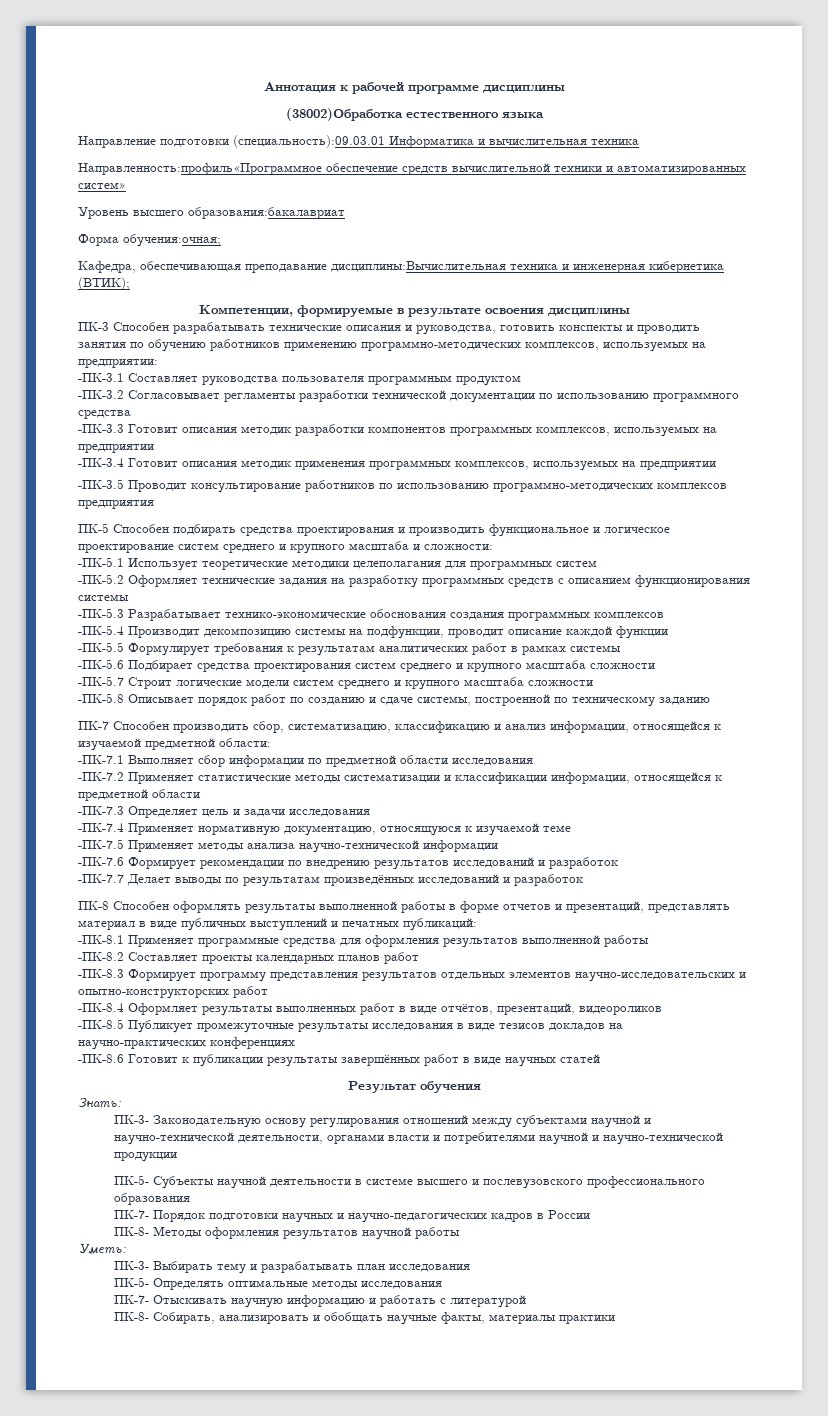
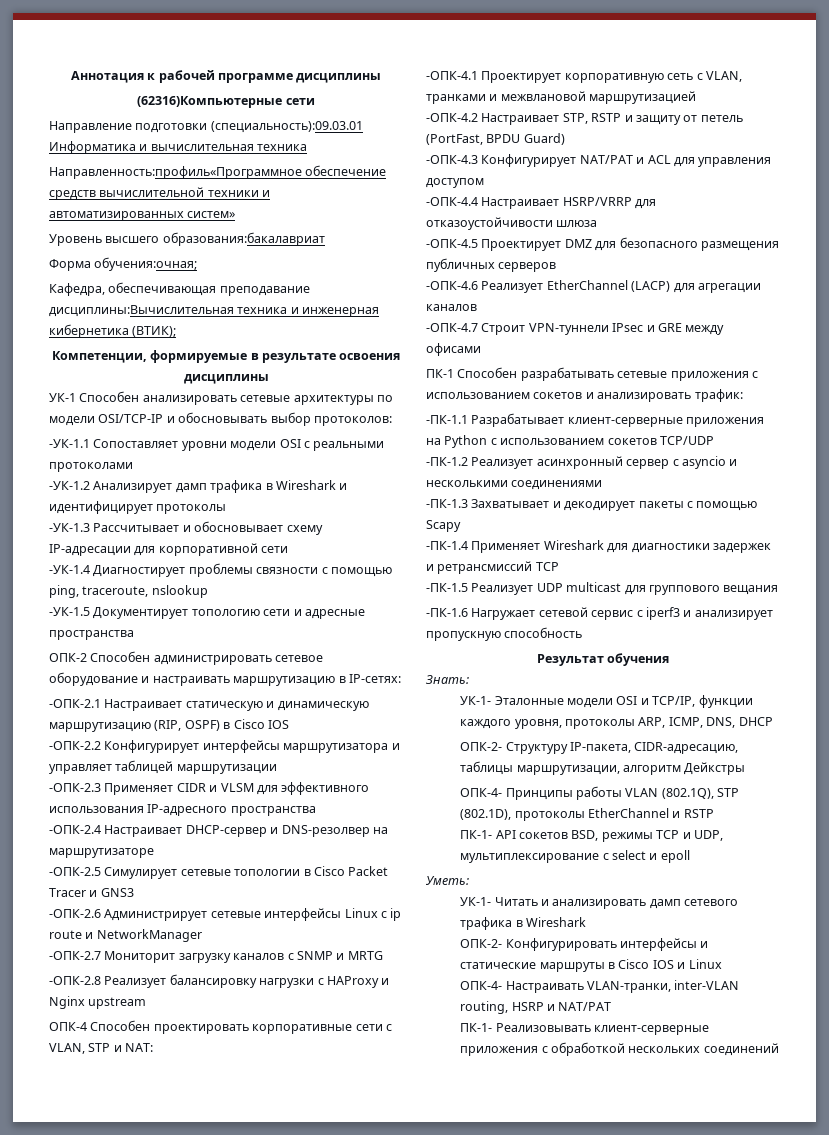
- (38002)Обработка естественного языка
+ (62316)Компьютерные сети
- ПК-3 Способен разрабатывать технические описания и руководства, готовить конспекты и проводить занятия по обучению работников применению программно-методических комплексов, используемых на предприятии:
- -ПК-3.1 Составляет руководства пользователя программным продуктом
- -ПК-3.2 Согласовывает регламенты разработки технической документации по использованию программного средства
- -ПК-3.3 Готовит описания методик разработки компонентов программных комплексов, используемых на предприятии
- -ПК-3.4 Готовит описания методик применения программных комплексов, используемых на предприятии
- -ПК-3.5 Проводит консультирование работников по использованию программно-методических комплексов предприятия
- ПК-5 Способен подбирать средства проектирования и производить функциональное и логическое проектирование систем среднего и крупного масштаба и сложности:
- -ПК-5.1 Использует теоретические методики целеполагания для программных систем
- -ПК-5.2 Оформляет технические задания на разработку программных средств с описанием функционирования системы
- -ПК-5.3 Разрабатывает технико-экономические обоснования создания программных комплексов
- -ПК-5.4 Производит декомпозицию системы на подфункции, проводит описание каждой функции
- -ПК-5.5 Формулирует требования к результатам аналитических работ в рамках системы
- -ПК-5.6 Подбирает средства проектирования систем среднего и крупного масштаба сложности
- -ПК-5.7 Строит логические модели систем среднего и крупного масштаба сложности
- -ПК-5.8 Описывает порядок работ по созданию и сдаче системы, построенной по техническому заданию
- ПК-7 Способен производить сбор, систематизацию, классификацию и анализ информации, относящейся к изучаемой предметной области:
- -ПК-7.1 Выполняет сбор информации по предметной области исследования
- -ПК-7.2 Применяет статистические методы систематизации и классификации информации, относящейся к предметной области
- -ПК-7.3 Определяет цель и задачи исследования
- -ПК-7.4 Применяет нормативную документацию, относящуюся к изучаемой теме
- -ПК-7.5 Применяет методы анализа научно-технической информации
- -ПК-7.6 Формирует рекомендации по внедрению результатов исследований и разработок
- -ПК-7.7 Делает выводы по результатам произведённых исследований и разработок
- ПК-8 Способен оформлять результаты выполненной работы в форме отчетов и презентаций, представлять материал в виде публичных выступлений и печатных публикаций:
- -ПК-8.1 Применяет программные средства для оформления результатов выполненной работы
- -ПК-8.2 Составляет проекты календарных планов работ
- -ПК-8.3 Формирует программу представления результатов отдельных элементов научно-исследовательских и опытно-конструкторских работ
- -ПК-8.4 Оформляет результаты выполненных работ в виде отчётов, презентаций, видеороликов
- -ПК-8.5 Публикует промежуточные результаты исследования в виде тезисов докладов на научно-практических конференциях
- -ПК-8.6 Готовит к публикации результаты завершённых работ в виде научных статей
+ УК-1 Способен анализировать сетевые архитектуры по модели OSI/TCP-IP и обосновывать выбор протоколов:
+ -УК-1.1 Сопоставляет уровни модели OSI с реальными протоколами
+ -УК-1.2 Анализирует дамп трафика в Wireshark и идентифицирует протоколы
+ -УК-1.3 Рассчитывает и обосновывает схему IP-адресации для корпоративной сети
+ -УК-1.4 Диагностирует проблемы связности с помощью ping, traceroute, nslookup
+ -УК-1.5 Документирует топологию сети и адресные пространства
+ ОПК-2 Способен администрировать сетевое оборудование и настраивать маршрутизацию в IP-сетях:
+ -ОПК-2.1 Настраивает статическую и динамическую маршрутизацию (RIP, OSPF) в Cisco IOS
+ -ОПК-2.2 Конфигурирует интерфейсы маршрутизатора и управляет таблицей маршрутизации
+ -ОПК-2.3 Применяет CIDR и VLSM для эффективного использования IP-адресного пространства
+ -ОПК-2.4 Настраивает DHCP-сервер и DNS-резолвер на маршрутизаторе
+ -ОПК-2.5 Симулирует сетевые топологии в Cisco Packet Tracer и GNS3
+ -ОПК-2.6 Администрирует сетевые интерфейсы Linux с ip route и NetworkManager
+ -ОПК-2.7 Мониторит загрузку каналов с SNMP и MRTG
+ -ОПК-2.8 Реализует балансировку нагрузки с HAProxy и Nginx upstream
+ ОПК-4 Способен проектировать корпоративные сети с VLAN, STP и NAT:
+ -ОПК-4.1 Проектирует корпоративную сеть с VLAN, транками и межвлановой маршрутизацией
+ -ОПК-4.2 Настраивает STP, RSTP и защиту от петель (PortFast, BPDU Guard)
+ -ОПК-4.3 Конфигурирует NAT/PAT и ACL для управления доступом
+ -ОПК-4.4 Настраивает HSRP/VRRP для отказоустойчивости шлюза
+ -ОПК-4.5 Проектирует DMZ для безопасного размещения публичных серверов
+ -ОПК-4.6 Реализует EtherChannel (LACP) для агрегации каналов
+ -ОПК-4.7 Строит VPN-туннели IPsec и GRE между офисами
+ ПК-1 Способен разрабатывать сетевые приложения с использованием сокетов и анализировать трафик:
+ -ПК-1.1 Разрабатывает клиент-серверные приложения на Python с использованием сокетов TCP/UDP
+ -ПК-1.2 Реализует асинхронный сервер с asyncio и несколькими соединениями
+ -ПК-1.3 Захватывает и декодирует пакеты с помощью Scapy
+ -ПК-1.4 Применяет Wireshark для диагностики задержек и ретрансмиссий TCP
+ -ПК-1.5 Реализует UDP multicast для группового вещания
+ -ПК-1.6 Нагружает сетевой сервис с iperf3 и анализирует пропускную способность
  Результат обучения
  Знать:
- ПК-3- Законодательную основу регулирования отношений между субъектами научной и научно-технической деятельности, органами власти и потребителями научной и научно-технической продукции
- ПК-5- Субъекты научной деятельности в системе высшего и послевузовского профессионального образования
- ПК-7- Порядок подготовки научных и научно-педагогических кадров в России
- ПК-8- Методы оформления результатов научной работы
+ УК-1- Эталонные модели OSI и TCP/IP, функции каждого уровня, протоколы ARP, ICMP, DNS, DHCP
+ ОПК-2- Структуру IP-пакета, CIDR-адресацию, таблицы маршрутизации, алгоритм Дейкстры
+ ОПК-4- Принципы работы VLAN (802.1Q), STP (802.1D), протоколы EtherChannel и RSTP
+ ПК-1- API сокетов BSD, режимы TCP и UDP, мультиплексирование с select и epoll
  Уметь:
- ПК-3- Выбирать тему и разрабатывать план исследования
- ПК-5- Определять оптимальные методы исследования
- ПК-7- Отыскивать научную информацию и работать с литературой
- ПК-8- Собирать, анализировать и обобщать научные факты, материалы практики
+ УК-1- Читать и анализировать дамп сетевого трафика в Wireshark
+ ОПК-2- Конфигурировать интерфейсы и статические маршруты в Cisco IOS и Linux
+ ОПК-4- Настраивать VLAN-транки, inter-VLAN routing, HSRP и NAT/PAT
+ ПК-1- Реализовывать клиент-серверные приложения с обработкой нескольких соединений

